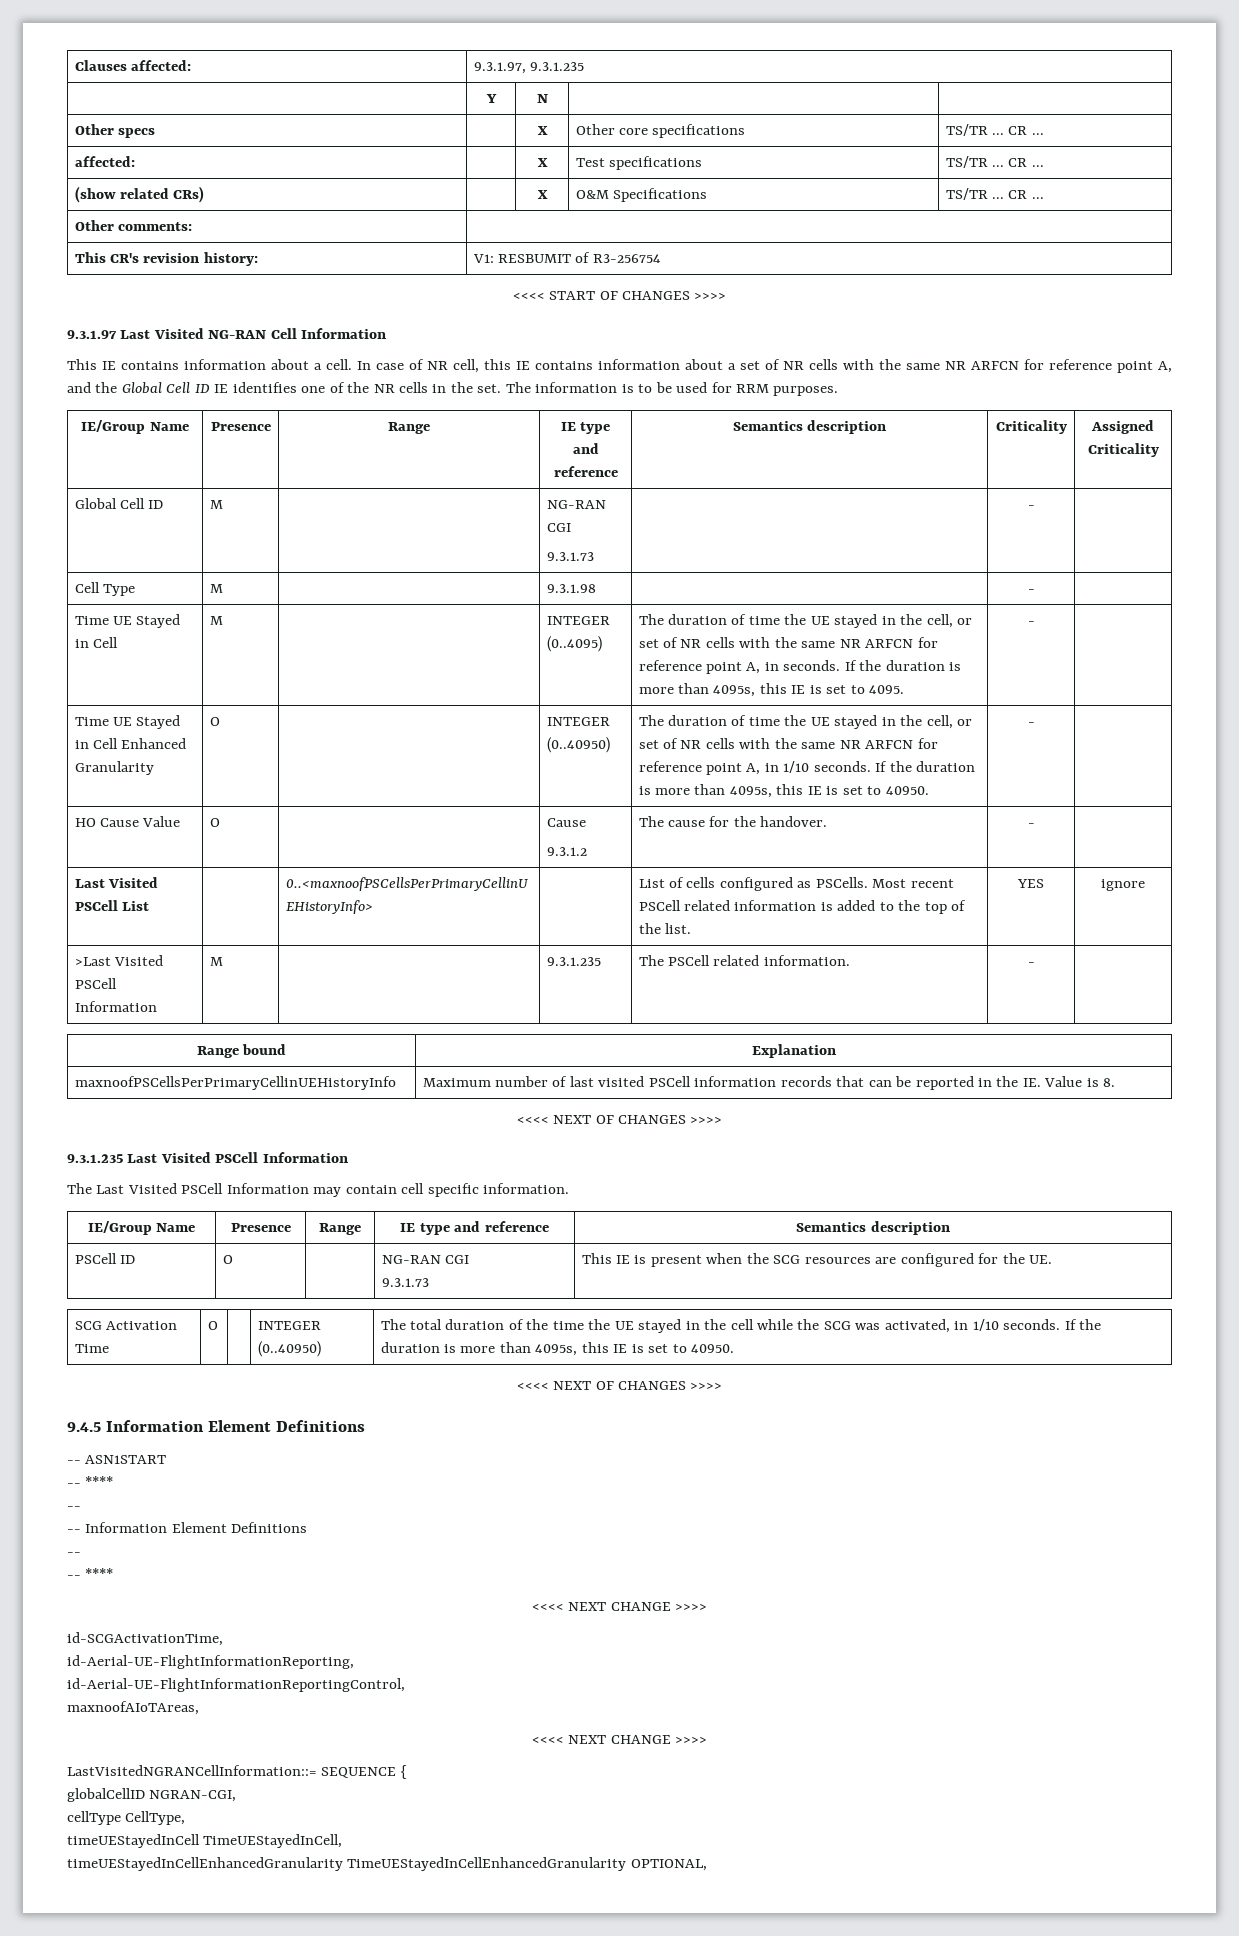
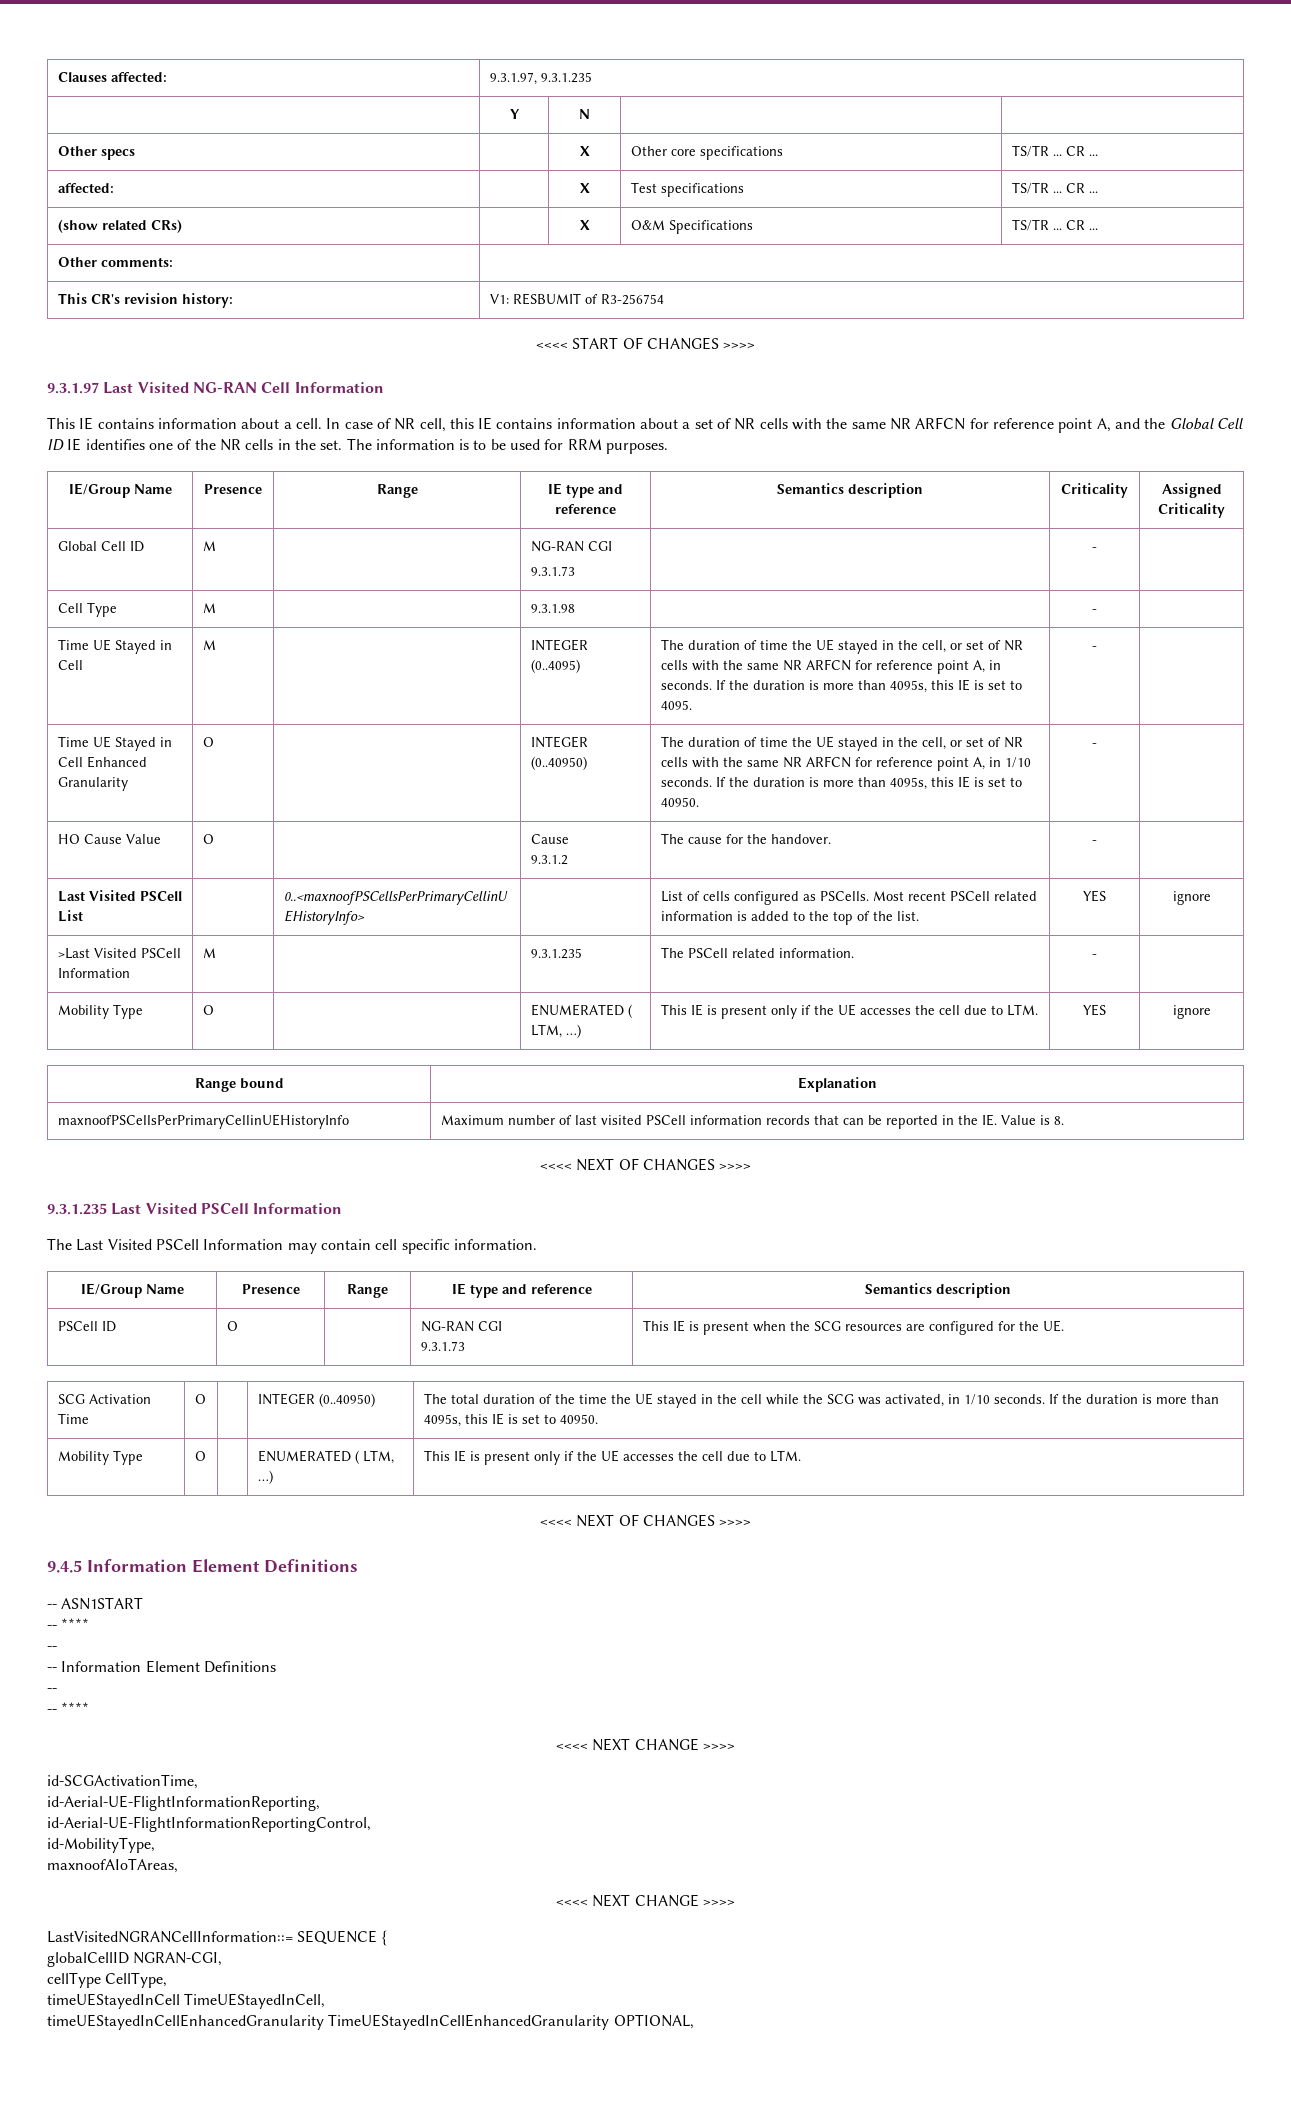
+ Mobility Type | O | | ENUMERATED ( LTM, …) | This IE is present only if the UE accesses the cell due to LTM. | YES | ignore
  SCG Activation Time | O | | INTEGER (0..40950) | The total duration of the time the UE stayed in the cell while the SCG was activated, in 1/10 seconds. If the duration is more than 4095s, this IE is set to 40950.
+ Mobility Type | O | | ENUMERATED ( LTM, …) | This IE is present only if the UE accesses the cell due to LTM.
+ id-MobilityType,

